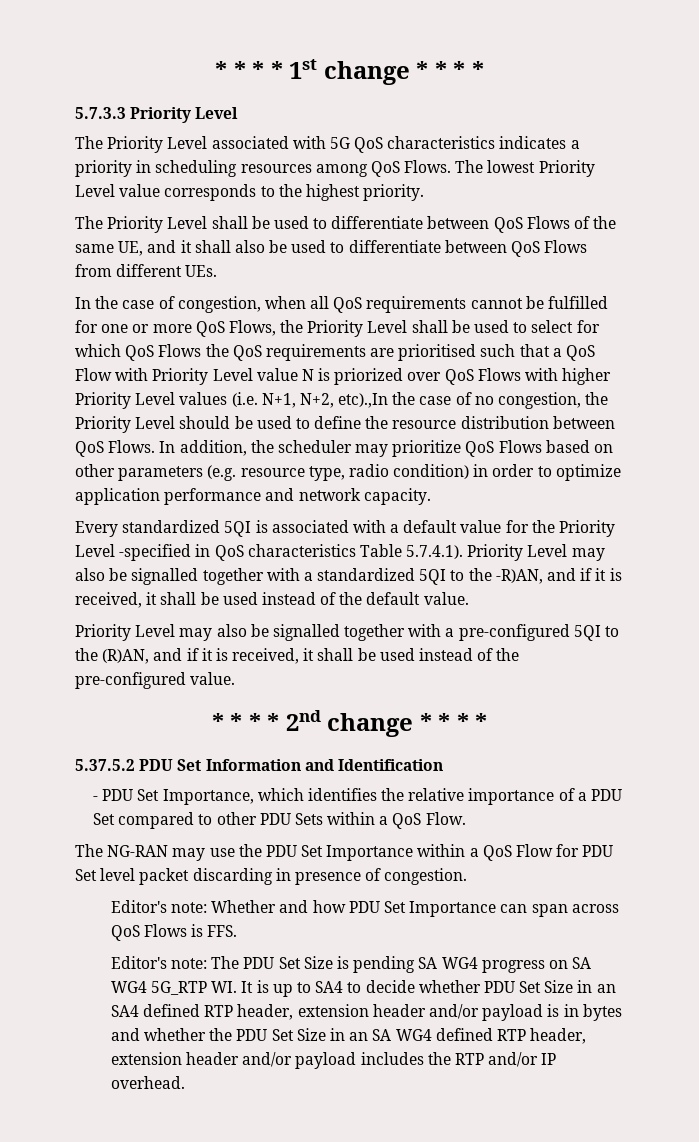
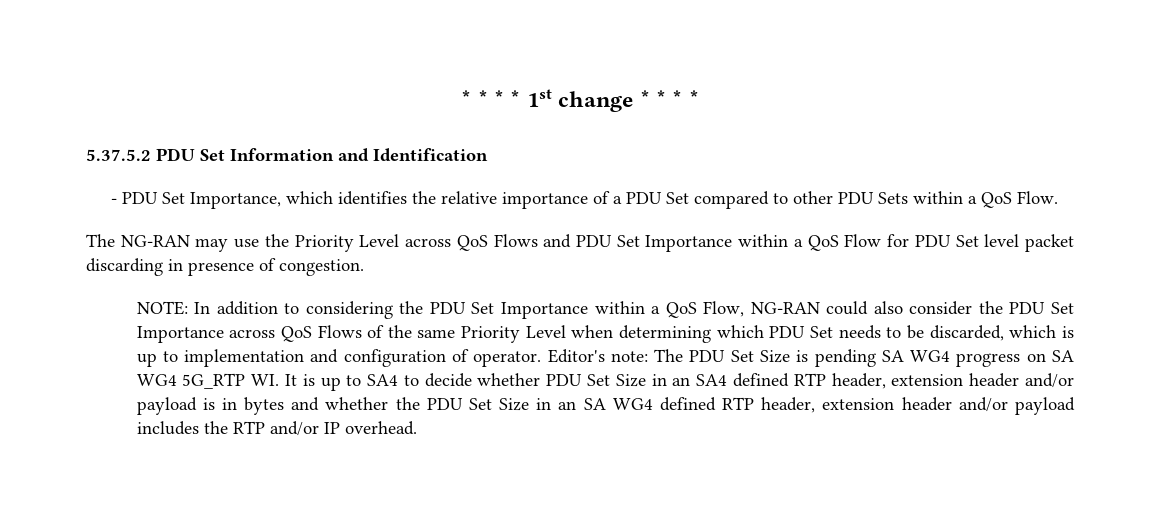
- 5.7.3.3 Priority Level
- The Priority Level associated with 5G QoS characteristics indicates a priority in scheduling resources among QoS Flows. The lowest Priority Level value corresponds to the highest priority.
- The Priority Level shall be used to differentiate between QoS Flows of the same UE, and it shall also be used to differentiate between QoS Flows from different UEs.
- In the case of congestion, when all QoS requirements cannot be fulfilled for one or more QoS Flows, the Priority Level shall be used to select for which QoS Flows the QoS requirements are prioritised such that a QoS Flow with Priority Level value N is priorized over QoS Flows with higher Priority Level values (i.e. N+1, N+2, etc).,In the case of no congestion, the Priority Level should be used to define the resource distribution between QoS Flows. In addition, the scheduler may prioritize QoS Flows based on other parameters (e.g. resource type, radio condition) in order to optimize application performance and network capacity.
- Every standardized 5QI is associated with a default value for the Priority Level -specified in QoS characteristics Table 5.7.4.1). Priority Level may also be signalled together with a standardized 5QI to the -R)AN, and if it is received, it shall be used instead of the default value.
- Priority Level may also be signalled together with a pre-configured 5QI to the (R)AN, and if it is received, it shall be used instead of the pre-configured value.
- * * * * 2nd change * * * *
- The NG-RAN may use the PDU Set Importance within a QoS Flow for PDU Set level packet discarding in presence of congestion.
+ The NG-RAN may use the Priority Level across QoS Flows and PDU Set Importance within a QoS Flow for PDU Set level packet discarding in presence of congestion.
- Editor's note: Whether and how PDU Set Importance can span across QoS Flows is FFS.
- Editor's note:
+ NOTE: In addition to considering the PDU Set Importance within a QoS Flow, NG-RAN could also consider the PDU Set Importance across QoS Flows of the same Priority Level when determining which PDU Set needs to be discarded, which is up to implementation and configuration of operator. Editor's note:

